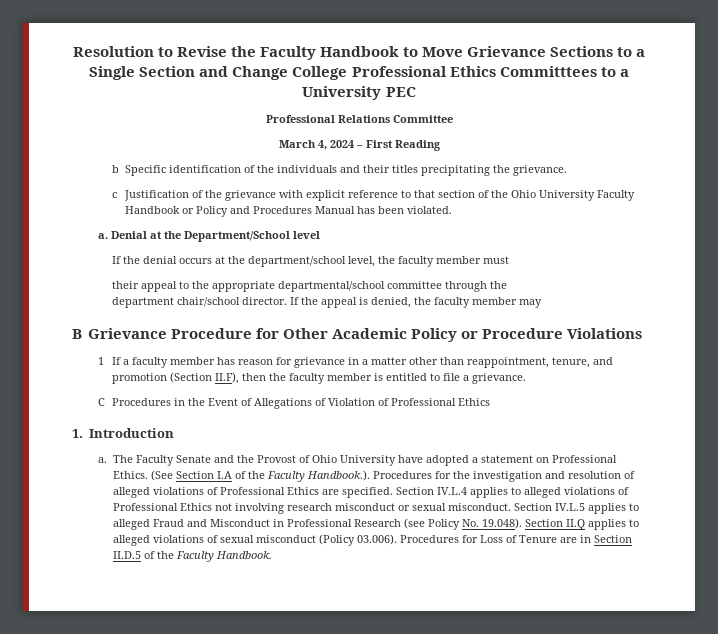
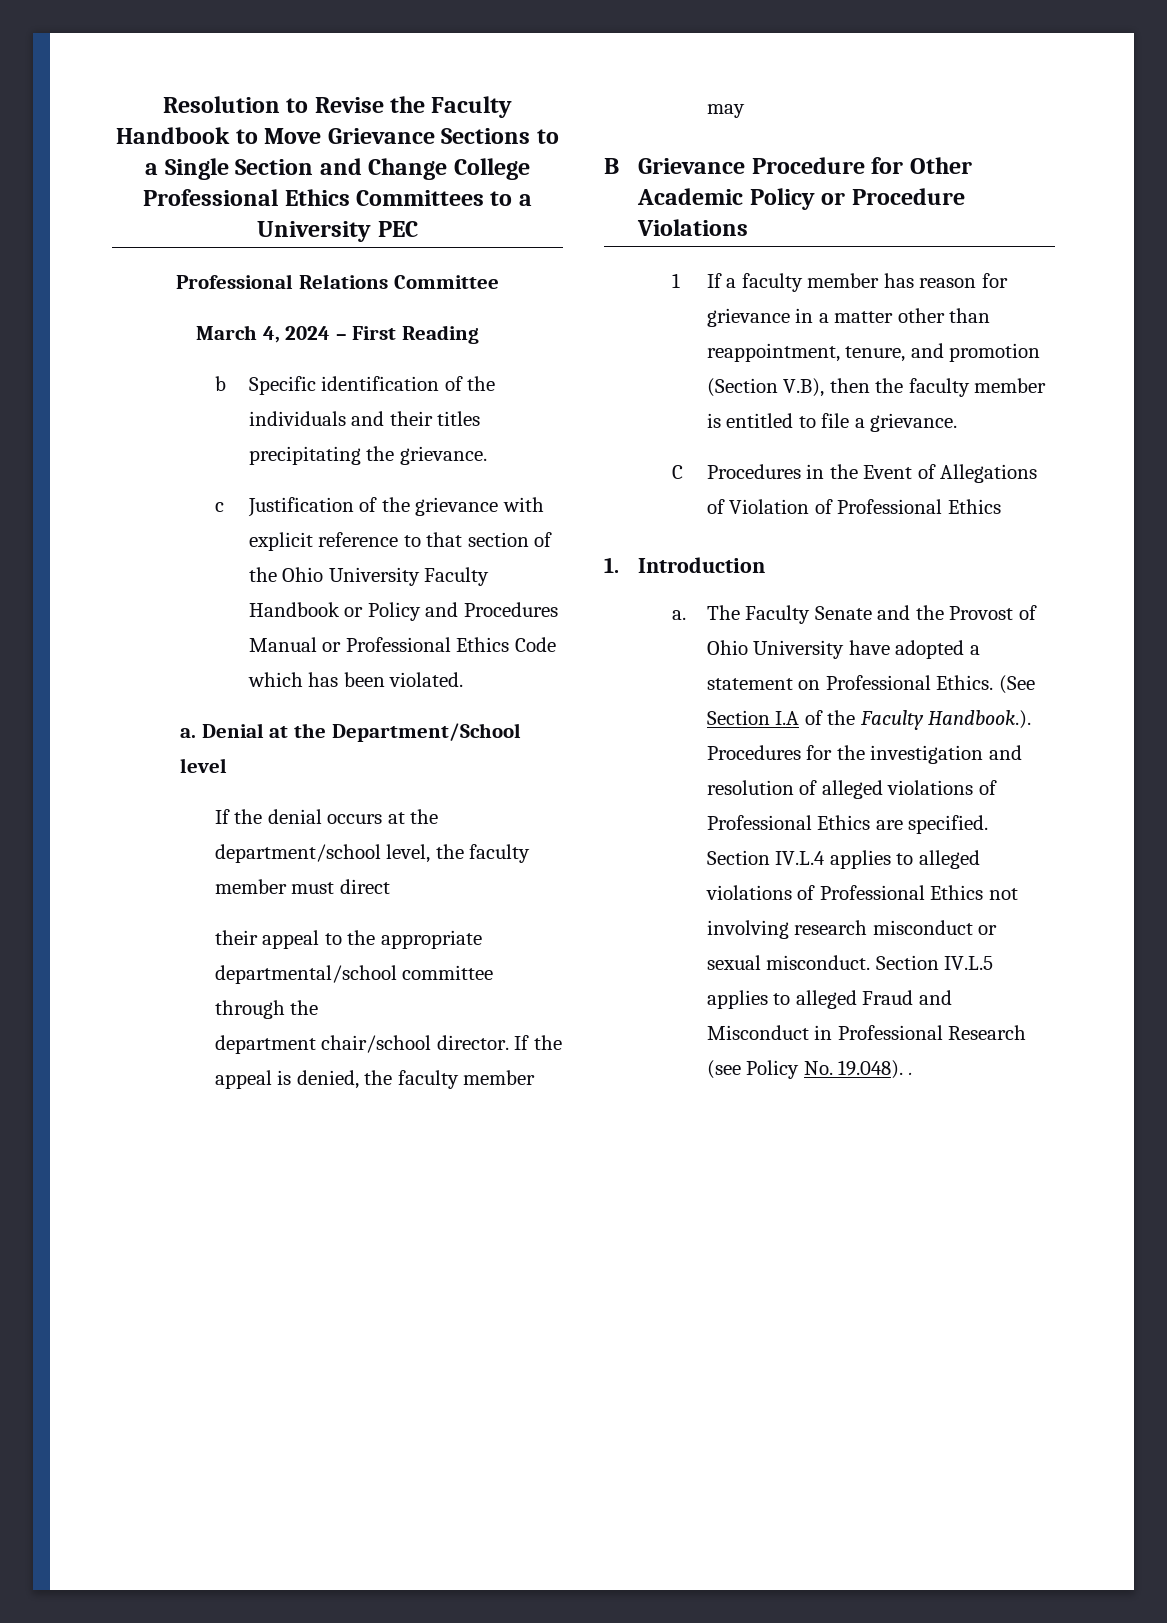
- Resolution to Revise the Faculty Handbook to Move Grievance Sections to a Single Section and Change College Professional Ethics Committtees to a University PEC
+ Resolution to Revise the Faculty Handbook to Move Grievance Sections to a Single Section and Change College Professional Ethics Committees to a University PEC
- c Justification of the grievance with explicit reference to that section of the Ohio University Faculty Handbook or Policy and Procedures Manual has been violated.
+ c Justification of the grievance with explicit reference to that section of the Ohio University Faculty Handbook or Policy and Procedures Manual or Professional Ethics Code which has been violated.
- If the denial occurs at the department/school level, the faculty member must
+ If the denial occurs at the department/school level, the faculty member must direct
- 1 If a faculty member has reason for grievance in a matter other than reappointment, tenure, and promotion (Section II.F), then the faculty member is entitled to file a grievance.
+ 1 If a faculty member has reason for grievance in a matter other than reappointment, tenure, and promotion (Section V.B), then the faculty member is entitled to file a grievance.
- Section IV.L.5 applies to alleged Fraud and Misconduct in Professional Research (see Policy No. 19.048). Section II.Q applies to alleged violations of sexual misconduct (Policy 03.006). Procedures for Loss of Tenure are in Section II.D.5 of the Faculty Handbook.
+ Section IV.L.5 applies to alleged Fraud and Misconduct in Professional Research (see Policy No. 19.048). .

